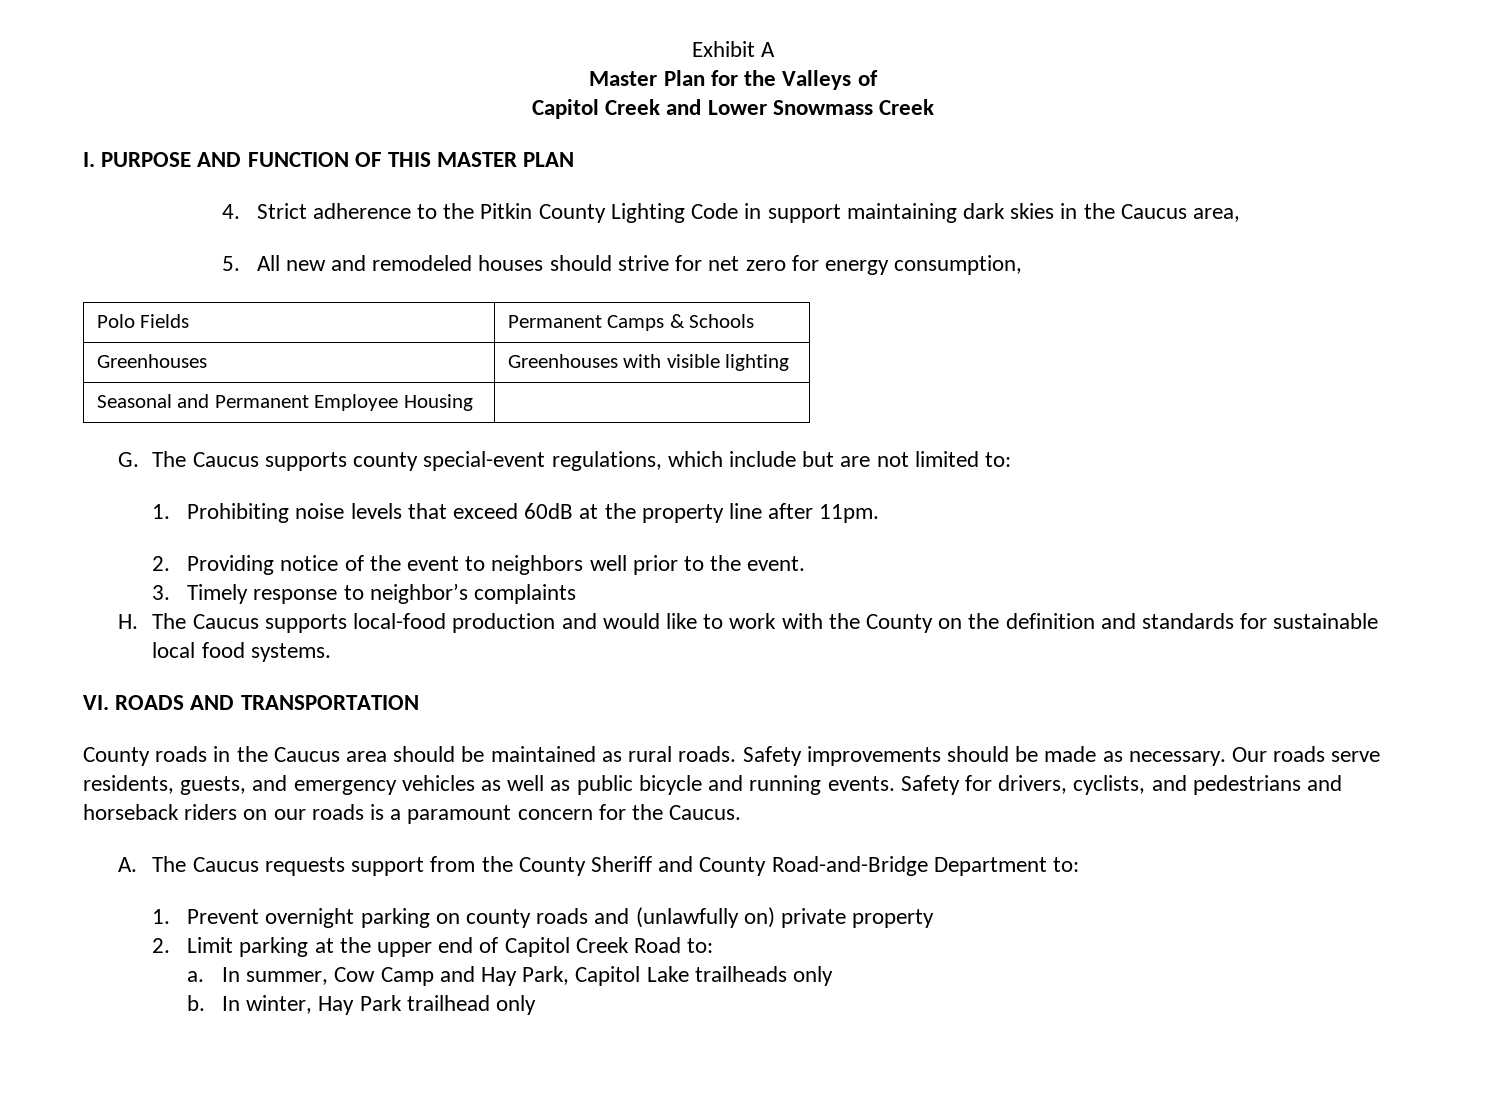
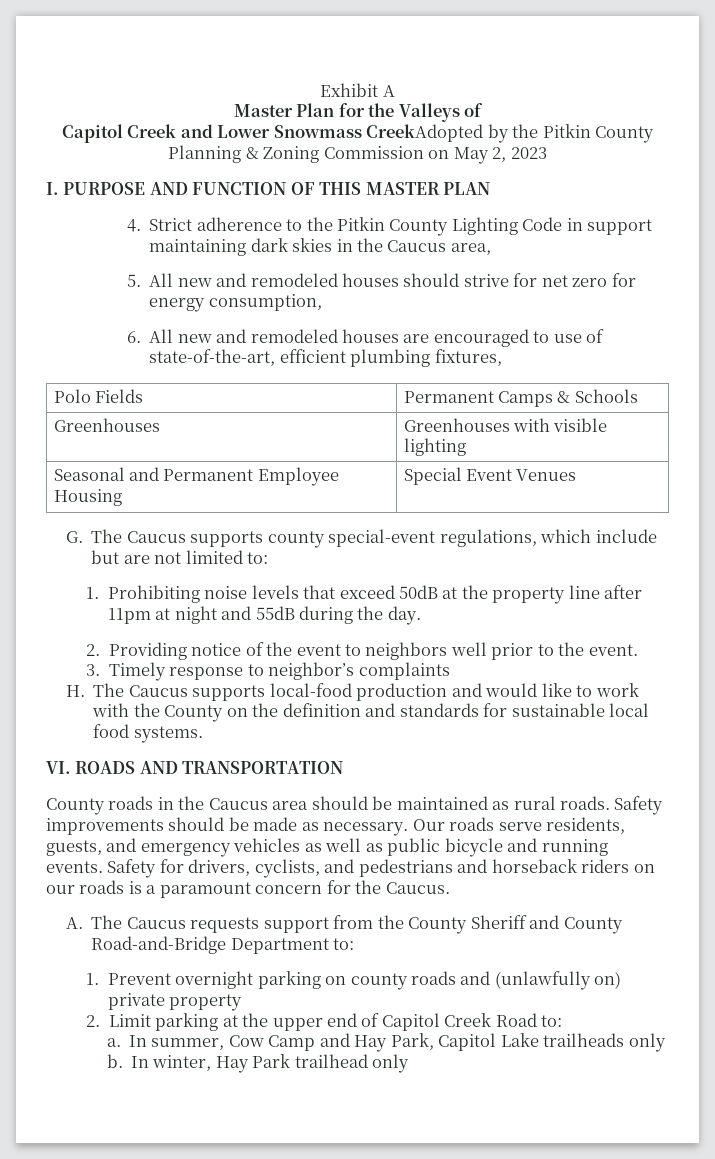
- Capitol Creek and Lower Snowmass Creek
+ Capitol Creek and Lower Snowmass CreekAdopted by the Pitkin County Planning & Zoning Commission on May 2, 2023
+ 6. All new and remodeled houses are encouraged to use of state-of-the-art, efficient plumbing fixtures,
- Seasonal and Permanent Employee Housing |
+ Seasonal and Permanent Employee Housing | Special Event Venues
- 1. Prohibiting noise levels that exceed 60dB at the property line after 11pm.
+ 1. Prohibiting noise levels that exceed 50dB at the property line after 11pm at night and 55dB during the day.

